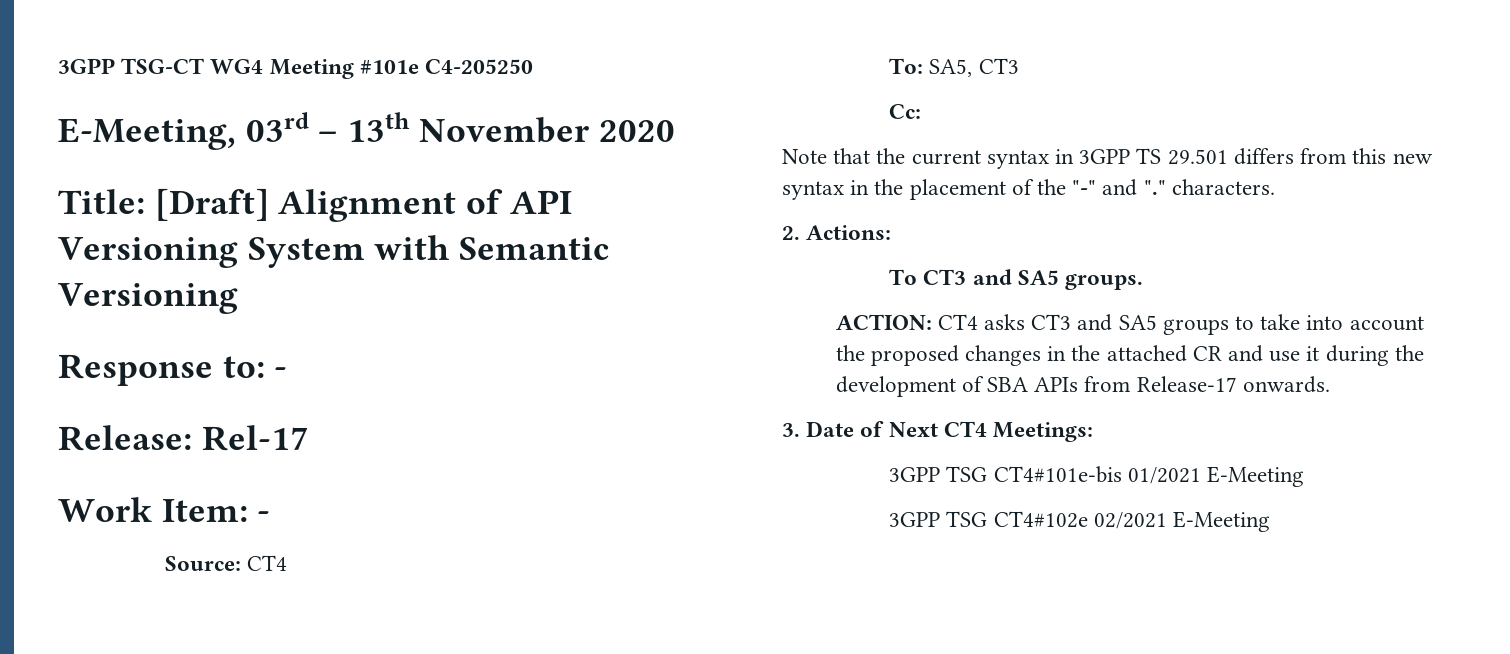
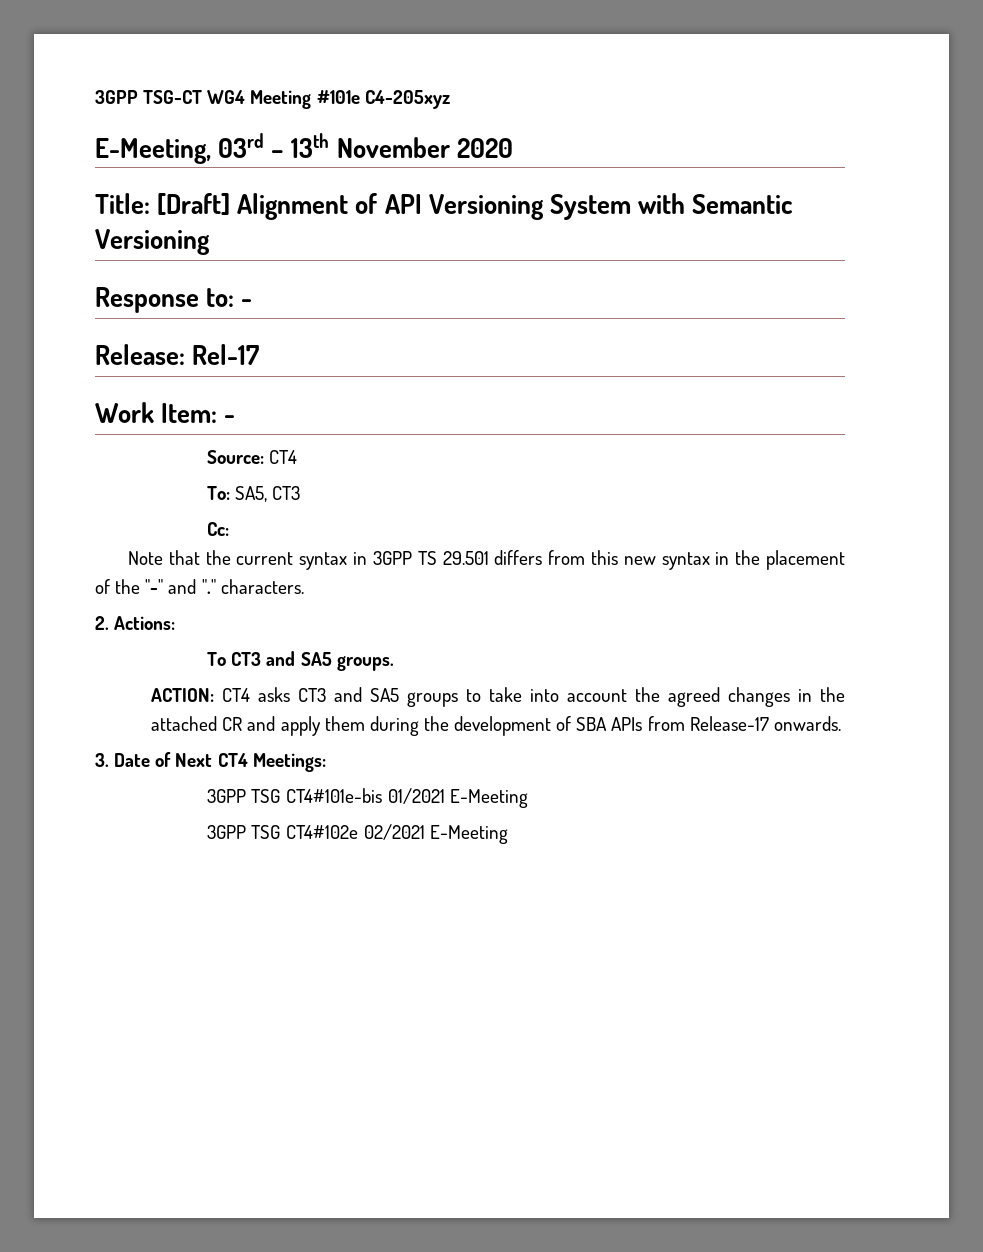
- 3GPP TSG-CT WG4 Meeting #101e C4-205250
+ 3GPP TSG-CT WG4 Meeting #101e C4-205xyz
- ACTION: CT4 asks CT3 and SA5 groups to take into account the proposed changes in the attached CR and use it during the development of SBA APIs from Release-17 onwards.
+ ACTION: CT4 asks CT3 and SA5 groups to take into account the agreed changes in the attached CR and apply them during the development of SBA APIs from Release-17 onwards.

